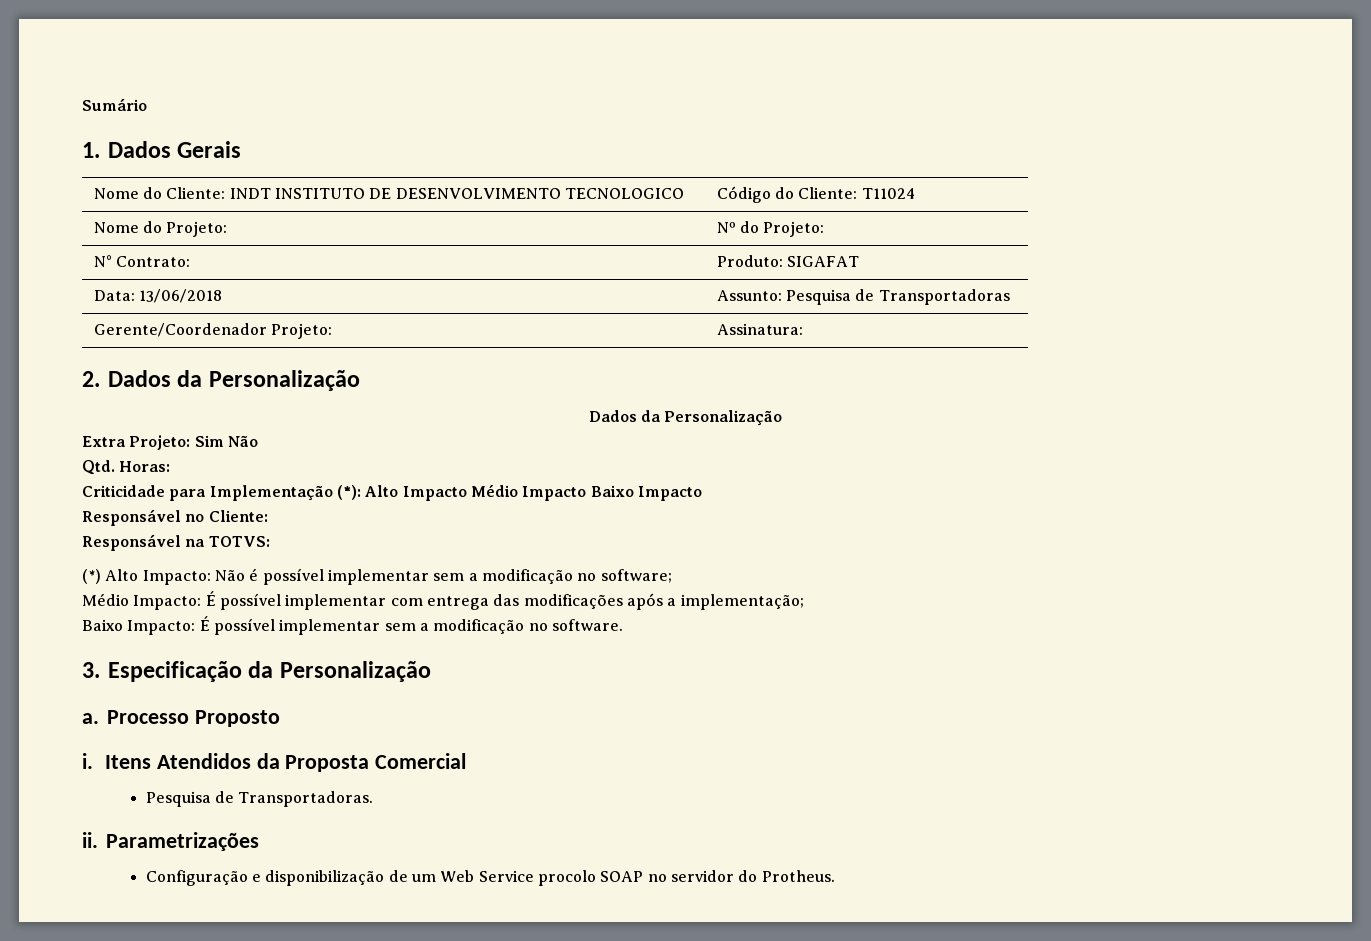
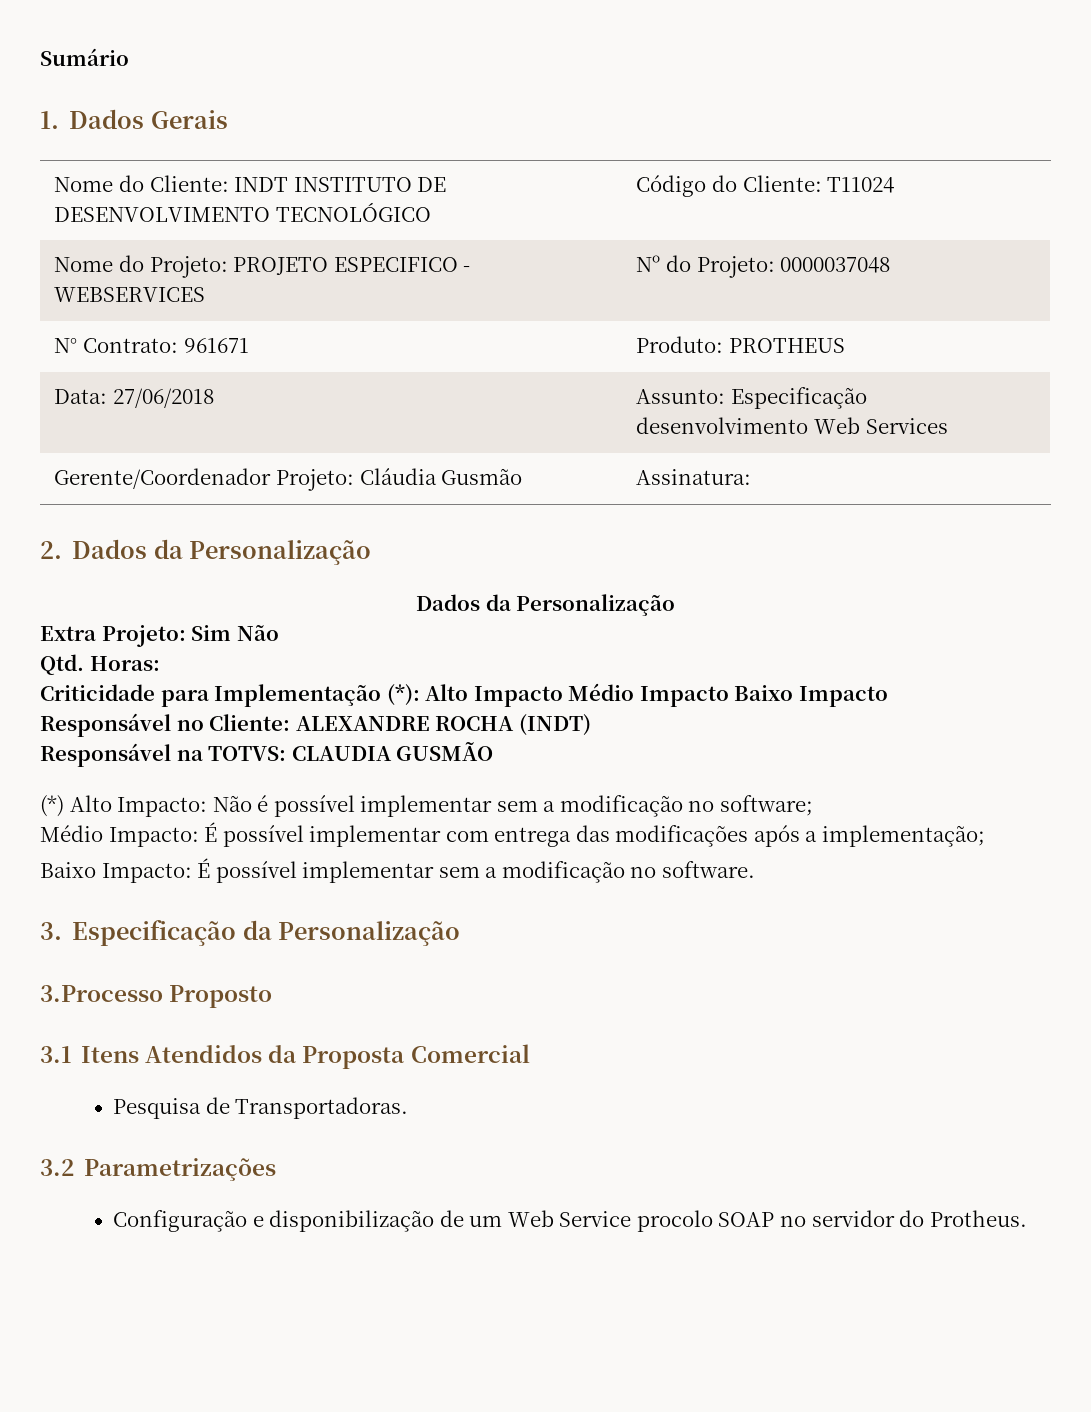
- Nome do Cliente: INDT INSTITUTO DE DESENVOLVIMENTO TECNOLOGICO | Código do Cliente: T11024
+ Nome do Cliente: INDT INSTITUTO DE DESENVOLVIMENTO TECNOLÓGICO | Código do Cliente: T11024
- Nome do Projeto: | Nº do Projeto:
+ Nome do Projeto: PROJETO ESPECIFICO - WEBSERVICES | Nº do Projeto: 0000037048
- N° Contrato: | Produto: SIGAFAT
+ N° Contrato: 961671 | Produto: PROTHEUS
- Data: 13/06/2018 | Assunto: Pesquisa de Transportadoras
+ Data: 27/06/2018 | Assunto: Especificação desenvolvimento Web Services
- Gerente/Coordenador Projeto: | Assinatura:
+ Gerente/Coordenador Projeto: Cláudia Gusmão | Assinatura:
- Responsável no Cliente:
+ Responsável no Cliente: ALEXANDRE ROCHA (INDT)
- Responsável na TOTVS:
+ Responsável na TOTVS: CLAUDIA GUSMÃO
- a. Processo Proposto
+ 3.Processo Proposto
- i. Itens Atendidos da Proposta Comercial
+ 3.1 Itens Atendidos da Proposta Comercial
- ii. Parametrizações
+ 3.2 Parametrizações

